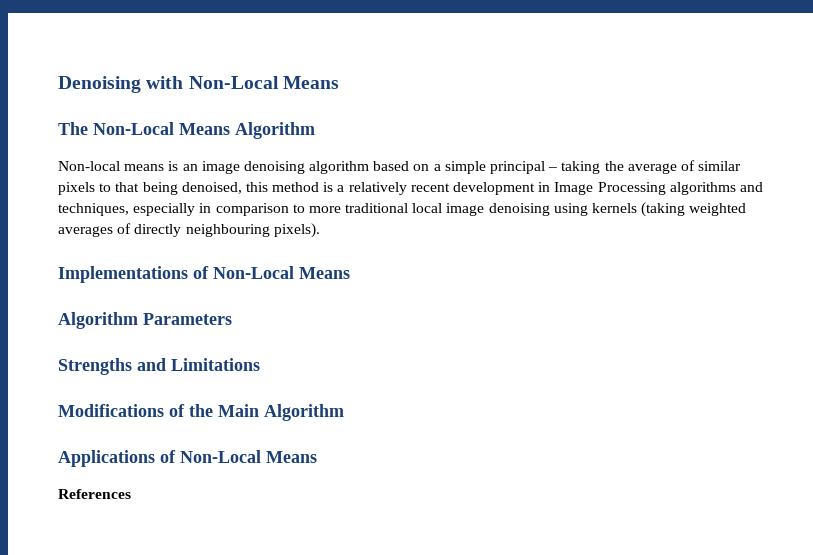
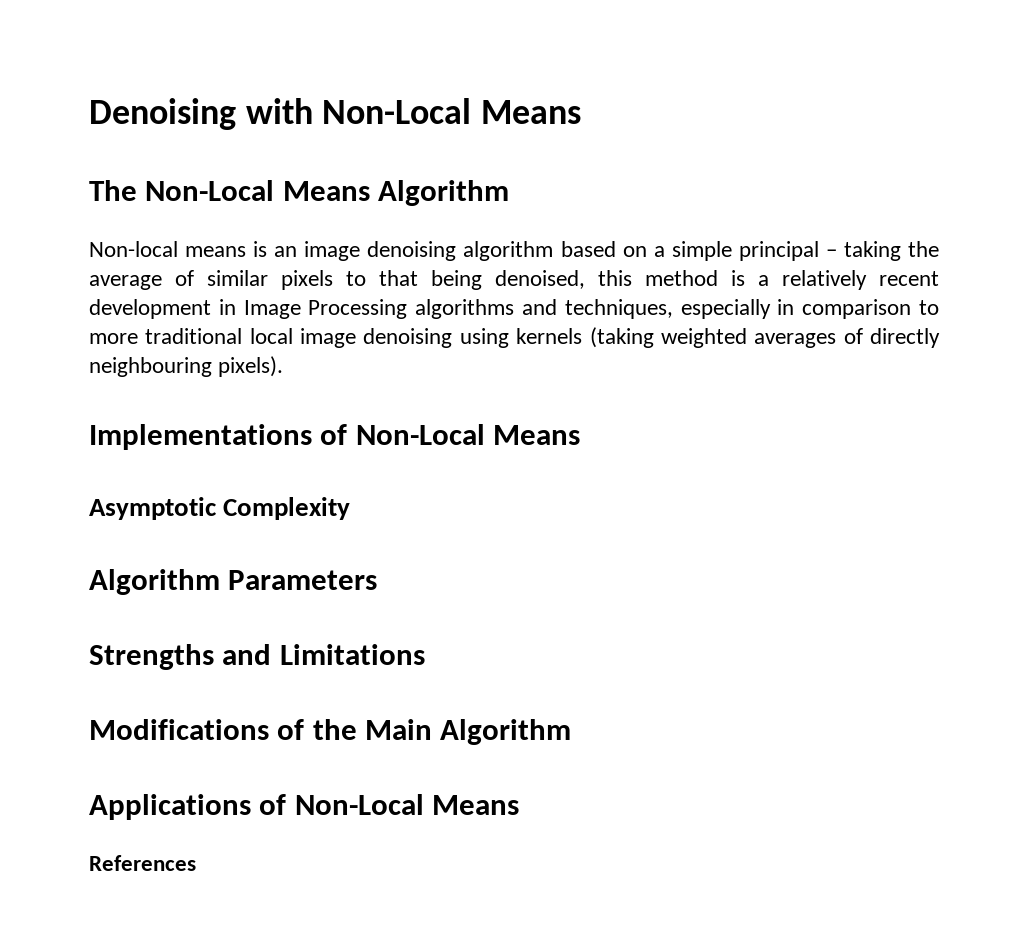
+ Asymptotic Complexity

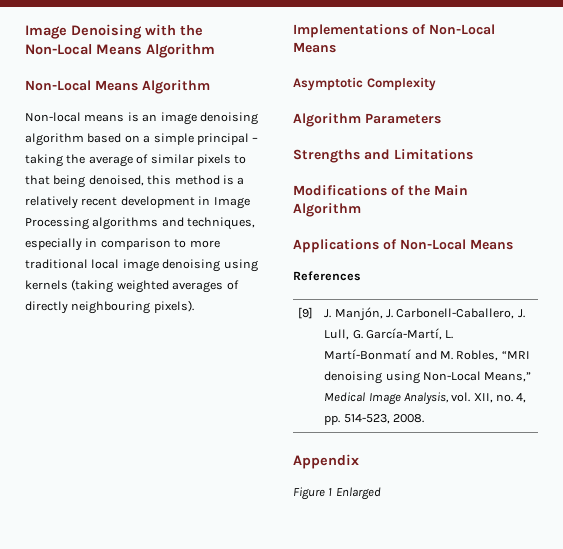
- Denoising with Non-Local Means
- The Non-Local Means Algorithm
+ Image Denoising with the Non-Local Means Algorithm
+ Non-Local Means Algorithm
+ [9] | J. Manjón, J. Carbonell-Caballero, J. Lull, G. García-Martí, L. Martí-Bonmatí and M. Robles, “MRI denoising using Non-Local Means,” Medical Image Analysis, vol. XII, no. 4, pp. 514-523, 2008.
+ Appendix
+ Figure 1 Enlarged

